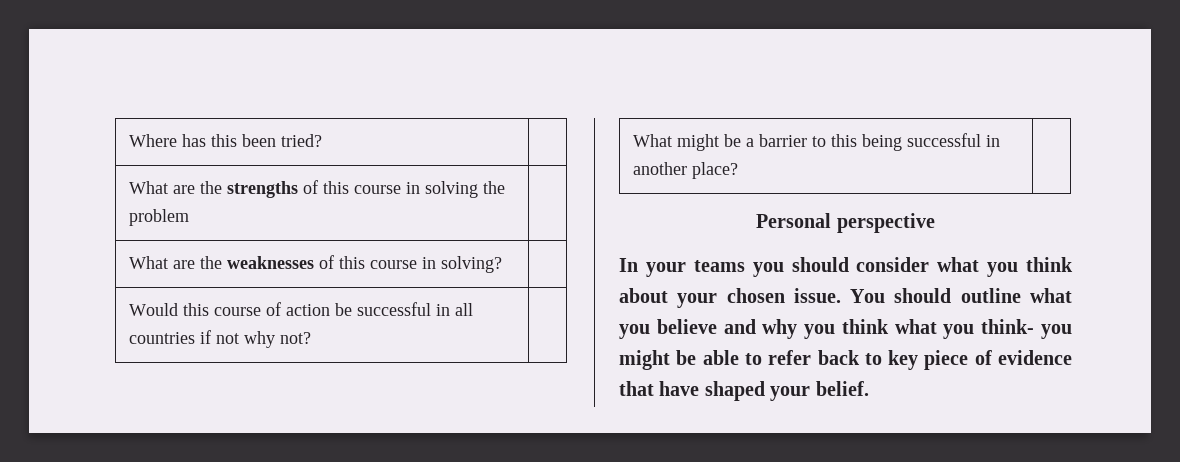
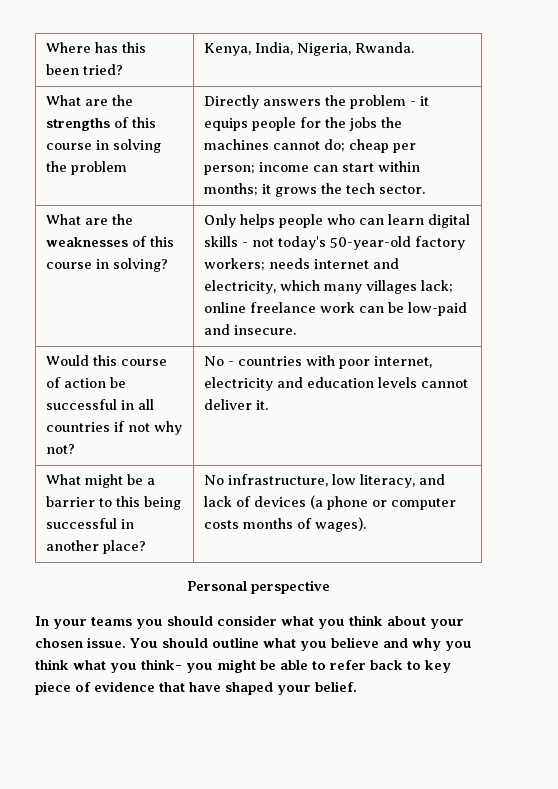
- Where has this been tried? |
+ Where has this been tried? | Kenya, India, Nigeria, Rwanda.
- What are the strengths of this course in solving the problem |
+ What are the strengths of this course in solving the problem | Directly answers the problem - it equips people for the jobs the machines cannot do; cheap per person; income can start within months; it grows the tech sector.
- What are the weaknesses of this course in solving? |
+ What are the weaknesses of this course in solving? | Only helps people who can learn digital skills - not today's 50-year-old factory workers; needs internet and electricity, which many villages lack; online freelance work can be low-paid and insecure.
- Would this course of action be successful in all countries if not why not? |
+ Would this course of action be successful in all countries if not why not? | No - countries with poor internet, electricity and education levels cannot deliver it.
- What might be a barrier to this being successful in another place? |
+ What might be a barrier to this being successful in another place? | No infrastructure, low literacy, and lack of devices (a phone or computer costs months of wages).

